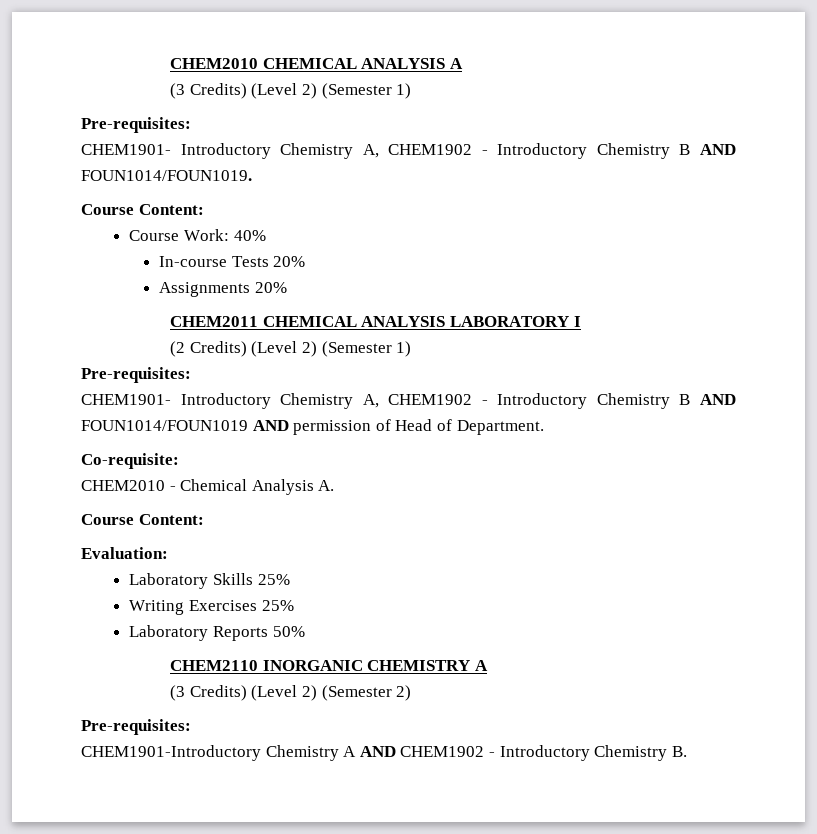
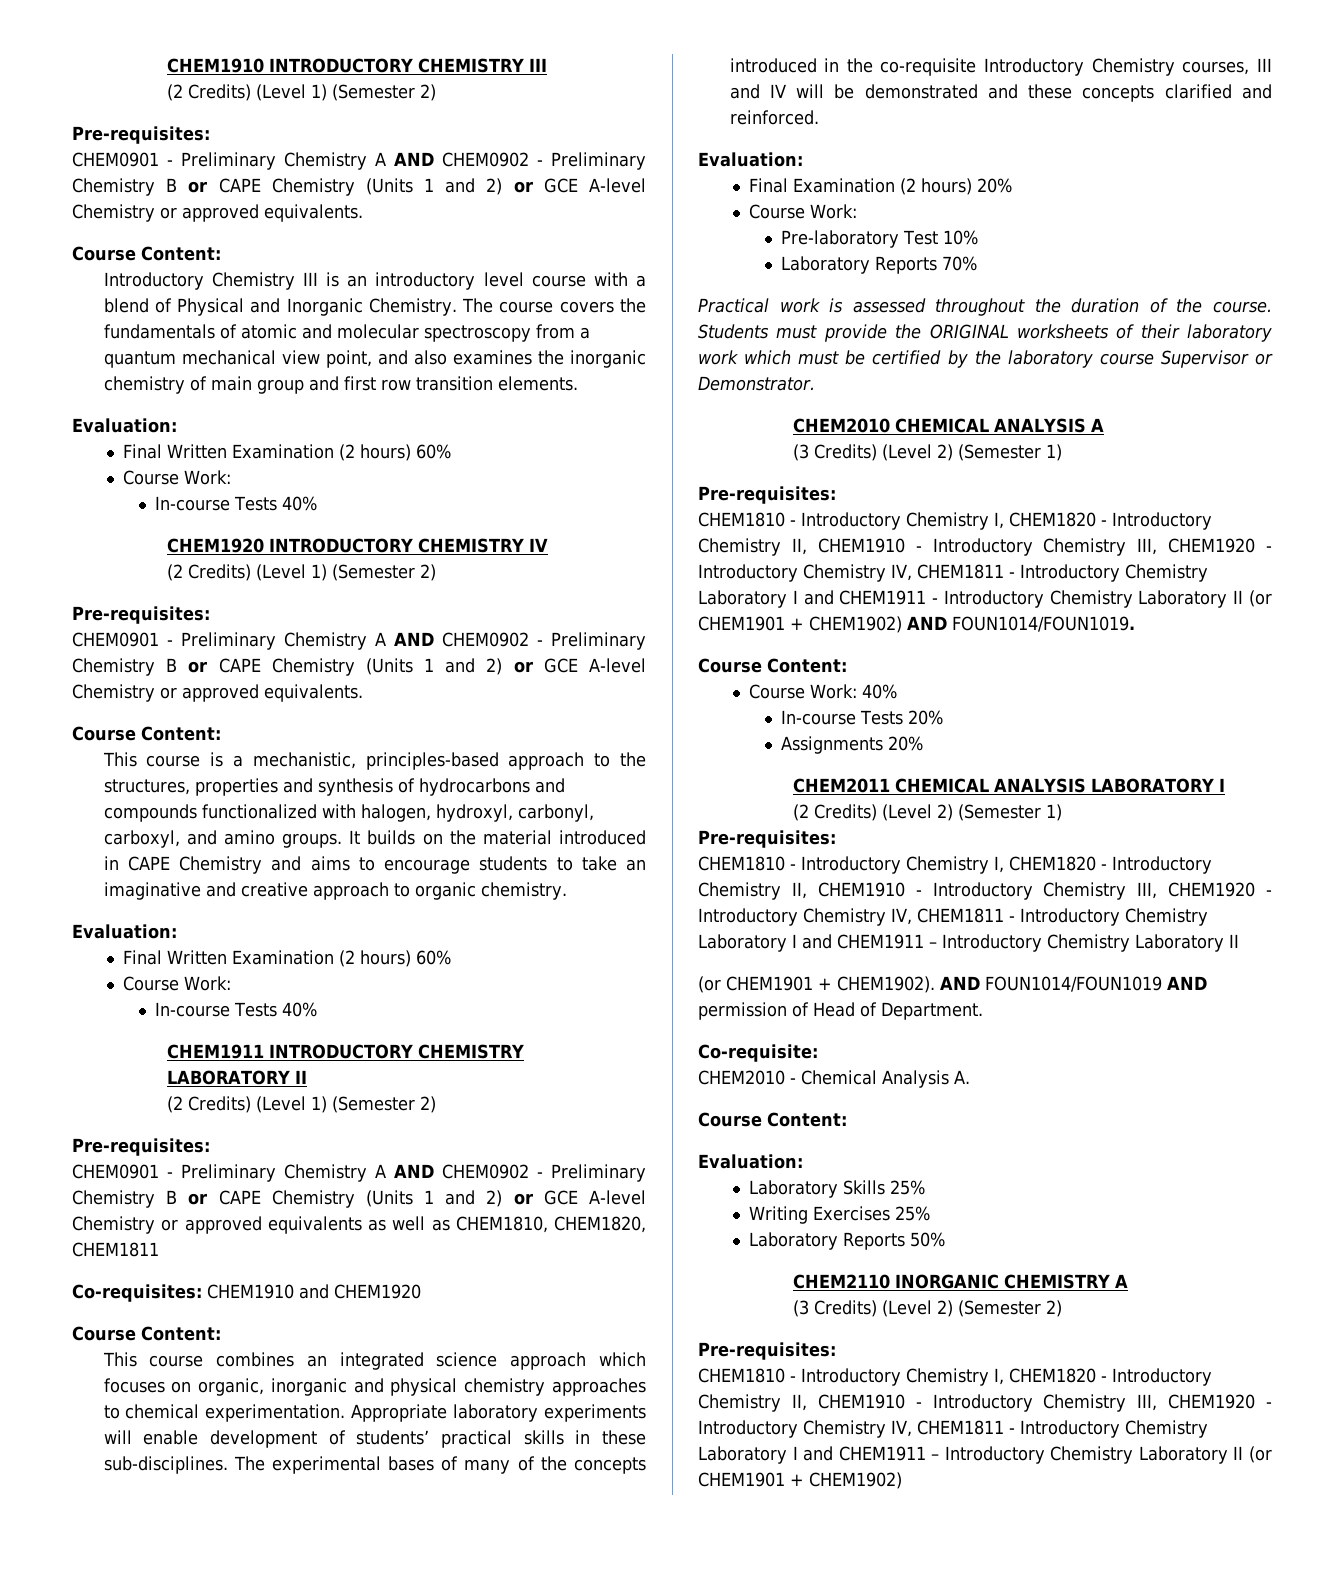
+ CHEM1910 INTRODUCTORY CHEMISTRY III
+ (2 Credits) (Level 1) (Semester 2)
+ Pre-requisites:
+ CHEM0901 - Preliminary Chemistry A AND CHEM0902 - Preliminary Chemistry B or CAPE Chemistry (Units 1 and 2) or GCE A-level Chemistry or approved equivalents.
+ Course Content:
+ Introductory Chemistry III is an introductory level course with a blend of Physical and Inorganic Chemistry. The course covers the fundamentals of atomic and molecular spectroscopy from a quantum mechanical view point, and also examines the inorganic chemistry of main group and first row transition elements.
+ Evaluation:
+ Final Written Examination (2 hours) 60%
+ Course Work:
+ In-course Tests 40%
+ CHEM1920 INTRODUCTORY CHEMISTRY IV
+ (2 Credits) (Level 1) (Semester 2)
+ Pre-requisites:
+ CHEM0901 - Preliminary Chemistry A AND CHEM0902 - Preliminary Chemistry B or CAPE Chemistry (Units 1 and 2) or GCE A-level Chemistry or approved equivalents.
+ Course Content:
+ This course is a mechanistic, principles-based approach to the structures, properties and synthesis of hydrocarbons and compounds functionalized with halogen, hydroxyl, carbonyl, carboxyl, and amino groups. It builds on the material introduced in CAPE Chemistry and aims to encourage students to take an imaginative and creative approach to organic chemistry.
+ Evaluation:
+ Final Written Examination (2 hours) 60%
+ Course Work:
+ In-course Tests 40%
+ CHEM1911 INTRODUCTORY CHEMISTRY LABORATORY II
+ (2 Credits) (Level 1) (Semester 2)
+ Pre-requisites:
+ CHEM0901 - Preliminary Chemistry A AND CHEM0902 - Preliminary Chemistry B or CAPE Chemistry (Units 1 and 2) or GCE A-level Chemistry or approved equivalents as well as CHEM1810, CHEM1820, CHEM1811
+ Co-requisites: CHEM1910 and CHEM1920
+ Course Content:
+ This course combines an integrated science approach which focuses on organic, inorganic and physical chemistry approaches to chemical experimentation. Appropriate laboratory experiments will enable development of students’ practical skills in these sub-disciplines. The experimental bases of many of the concepts introduced in the co-requisite Introductory Chemistry courses, III and IV will be demonstrated and these concepts clarified and reinforced.
+ Evaluation:
+ Final Examination (2 hours) 20%
+ Course Work:
+ Pre-laboratory Test 10%
+ Laboratory Reports 70%
+ Practical work is assessed throughout the duration of the course. Students must provide the ORIGINAL worksheets of their laboratory work which must be certified by the laboratory course Supervisor or Demonstrator.
- CHEM1901- Introductory Chemistry A, CHEM1902 - Introductory Chemistry B AND FOUN1014/FOUN1019.
+ CHEM1810 - Introductory Chemistry I, CHEM1820 - Introductory Chemistry II, CHEM1910 - Introductory Chemistry III, CHEM1920 - Introductory Chemistry IV, CHEM1811 - Introductory Chemistry Laboratory I and CHEM1911 - Introductory Chemistry Laboratory II (or CHEM1901 + CHEM1902) AND FOUN1014/FOUN1019.
  (2 Credits) (Level 2) (Semester 1)
  Pre-requisites:
- CHEM1901- Introductory Chemistry A, CHEM1902 - Introductory Chemistry B AND FOUN1014/FOUN1019 AND permission of Head of Department.
+ CHEM1810 - Introductory Chemistry I, CHEM1820 - Introductory Chemistry II, CHEM1910 - Introductory Chemistry III, CHEM1920 - Introductory Chemistry IV, CHEM1811 - Introductory Chemistry Laboratory I and CHEM1911 – Introductory Chemistry Laboratory II
+ (or CHEM1901 + CHEM1902). AND FOUN1014/FOUN1019 AND permission of Head of Department.
  (3 Credits) (Level 2) (Semester 2)
  Pre-requisites:
- CHEM1901-Introductory Chemistry A AND CHEM1902 - Introductory Chemistry B.
+ CHEM1810 - Introductory Chemistry I, CHEM1820 - Introductory Chemistry II, CHEM1910 - Introductory Chemistry III, CHEM1920 - Introductory Chemistry IV, CHEM1811 - Introductory Chemistry Laboratory I and CHEM1911 – Introductory Chemistry Laboratory II (or CHEM1901 + CHEM1902)

